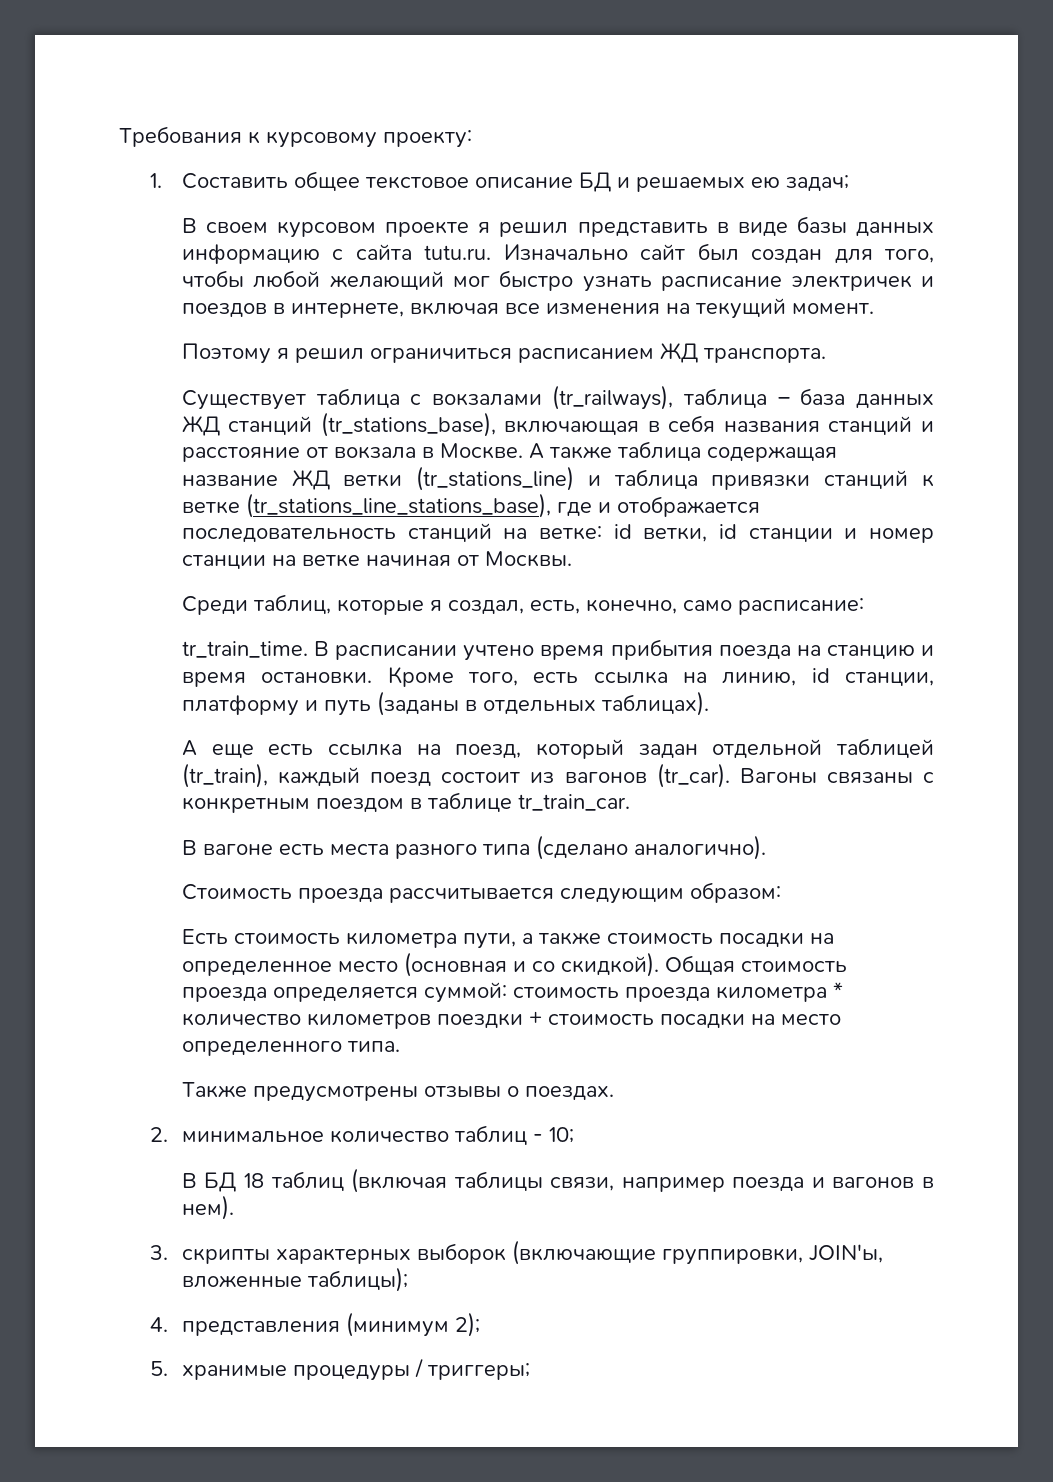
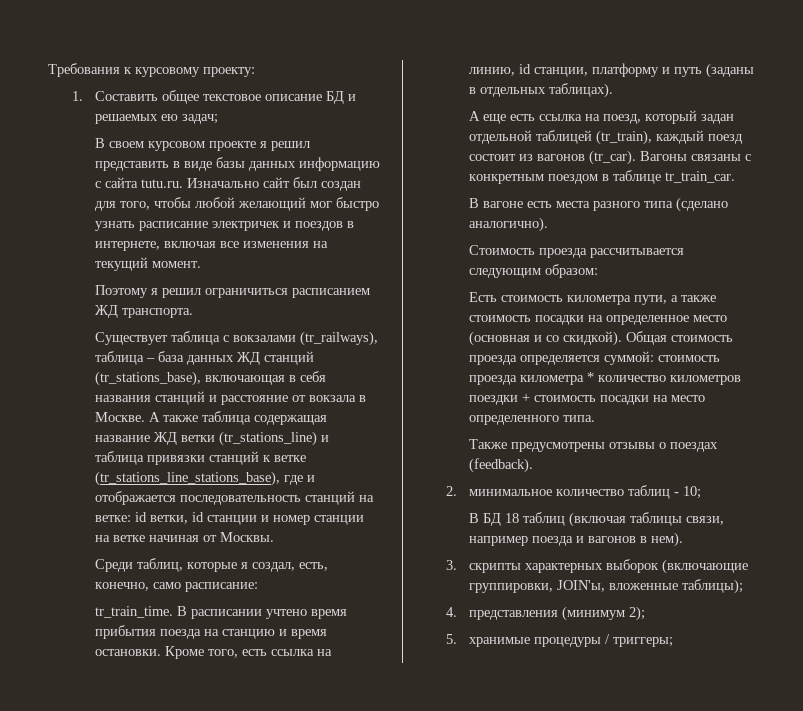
- Также предусмотрены отзывы о поездах.
+ Также предусмотрены отзывы о поездах (feedback).

